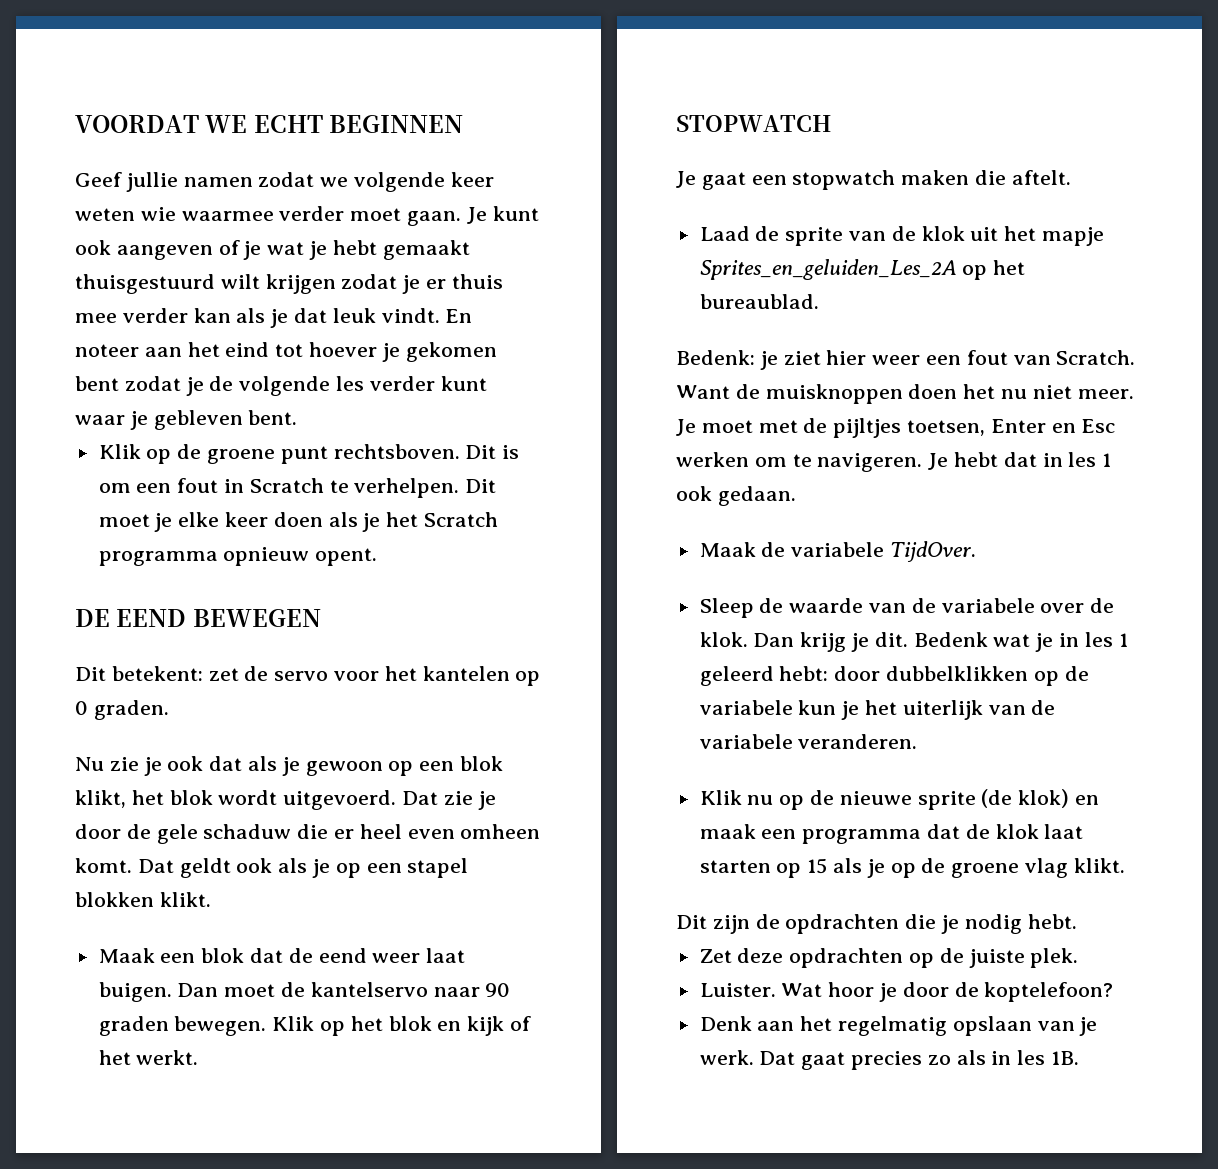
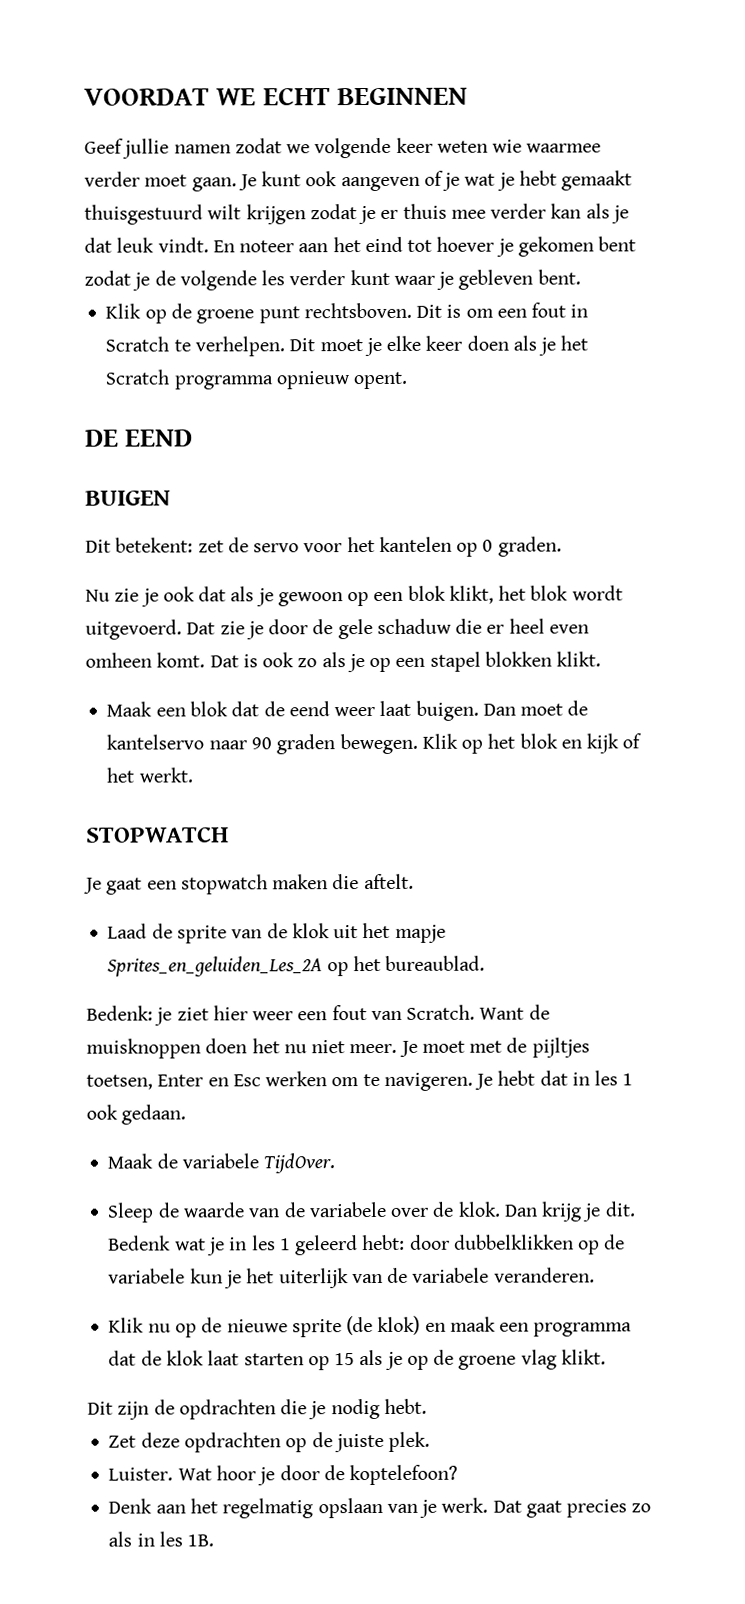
- DE EEND BEWEGEN
+ DE EEND
+ BUIGEN
- Dat geldt ook als je op een stapel blokken klikt.
+ Dat is ook zo als je op een stapel blokken klikt.

